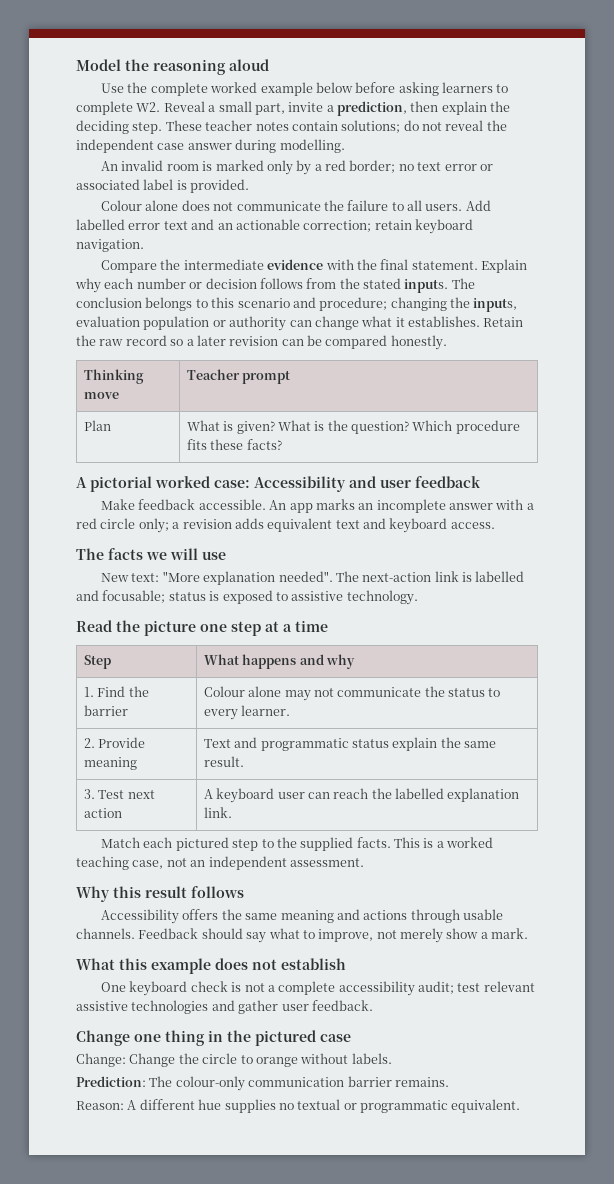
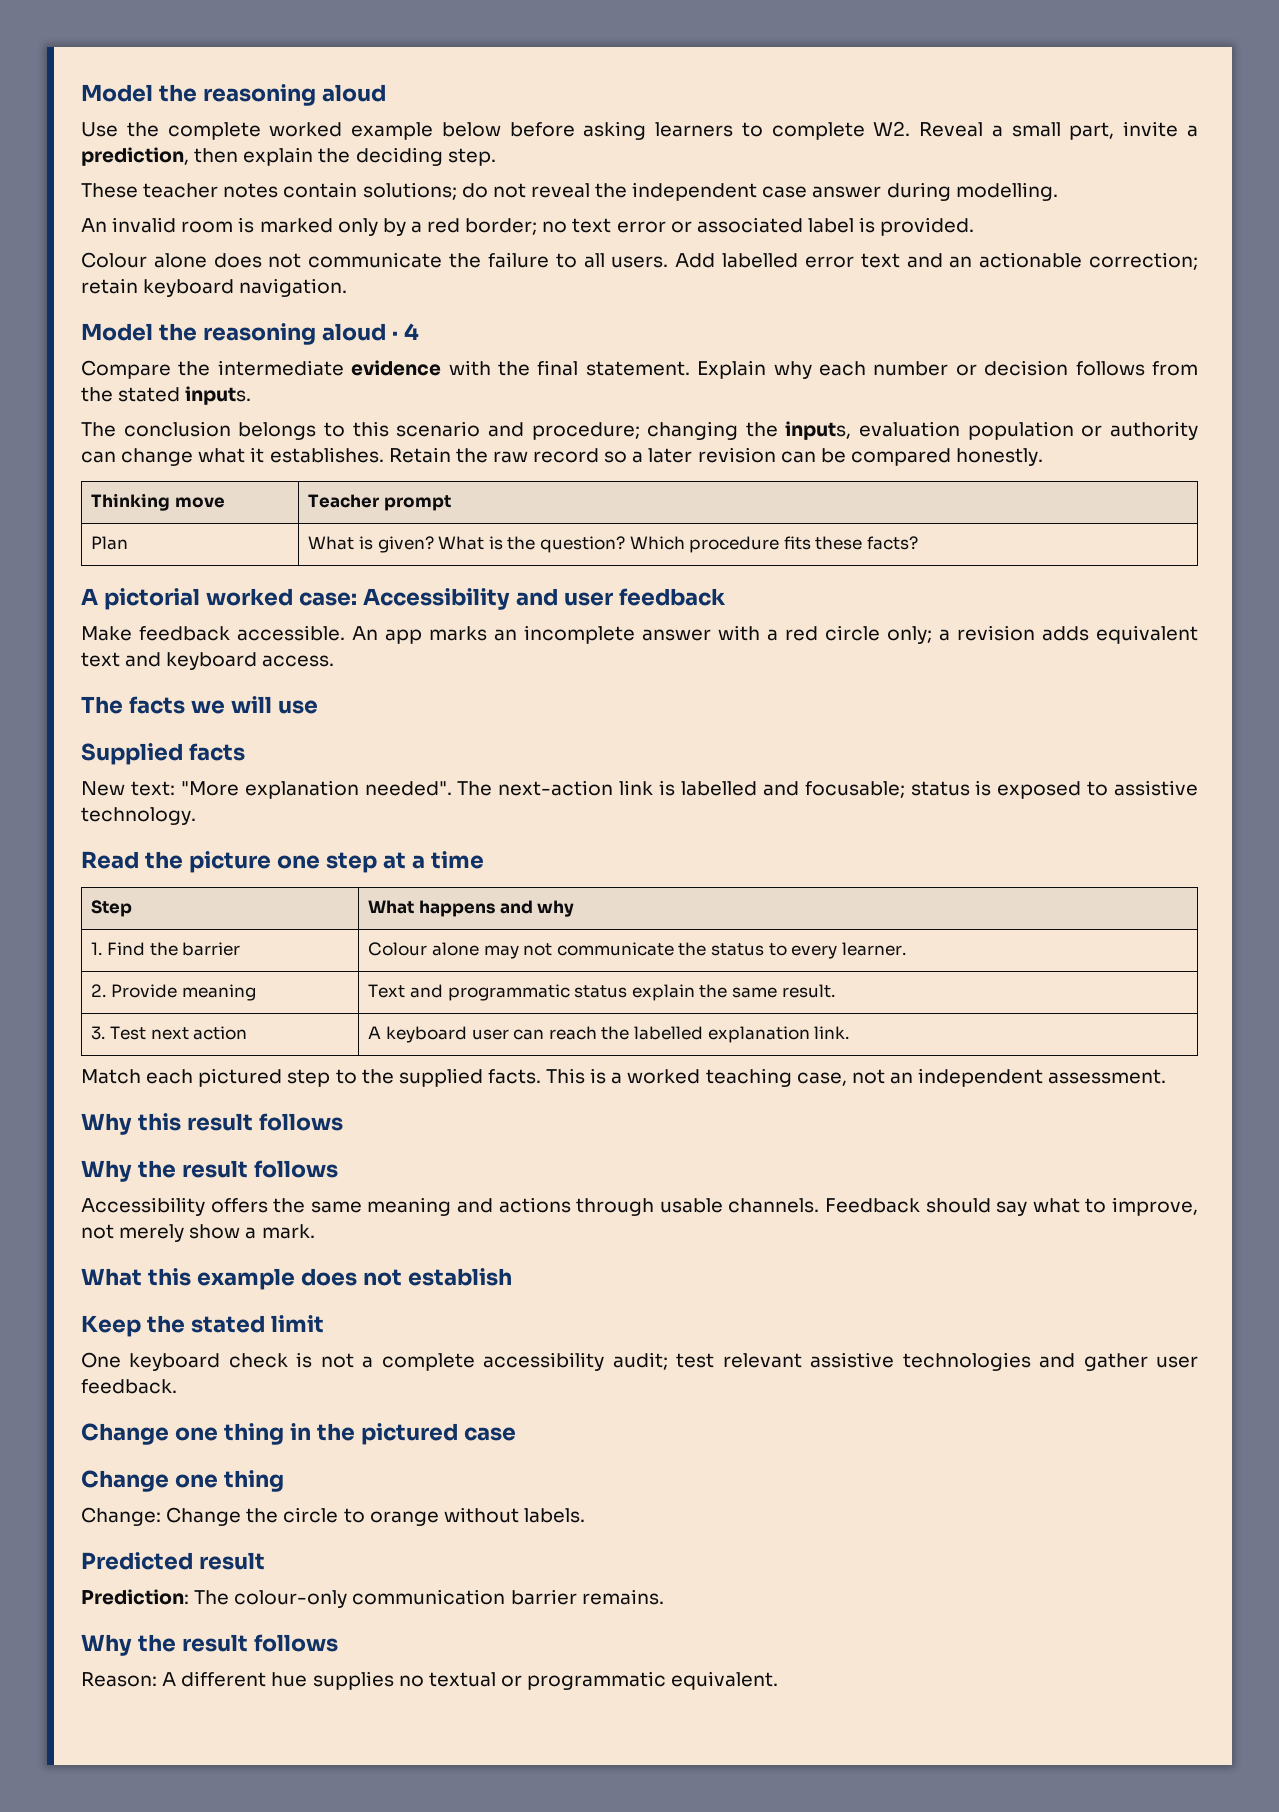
- Use the complete worked example below before asking learners to complete W2. Reveal a small part, invite a prediction, then explain the deciding step. These teacher notes contain solutions; do not reveal the independent case answer during modelling.
+ Use the complete worked example below before asking learners to complete W2. Reveal a small part, invite a prediction, then explain the deciding step.
+ These teacher notes contain solutions; do not reveal the independent case answer during modelling.
+ Model the reasoning aloud · 4
- Explain why each number or decision follows from the stated inputs. The conclusion belongs to this scenario and procedure; changing the inputs, evaluation population or authority can change what it establishes.
+ Explain why each number or decision follows from the stated inputs.
+ The conclusion belongs to this scenario and procedure; changing the inputs, evaluation population or authority can change what it establishes.
+ Supplied facts
  Why this result follows
+ Why the result follows
+ Keep the stated limit
  Change one thing in the pictured case
+ Change one thing
+ Predicted result
  Prediction: The colour-only communication barrier remains.
+ Why the result follows

